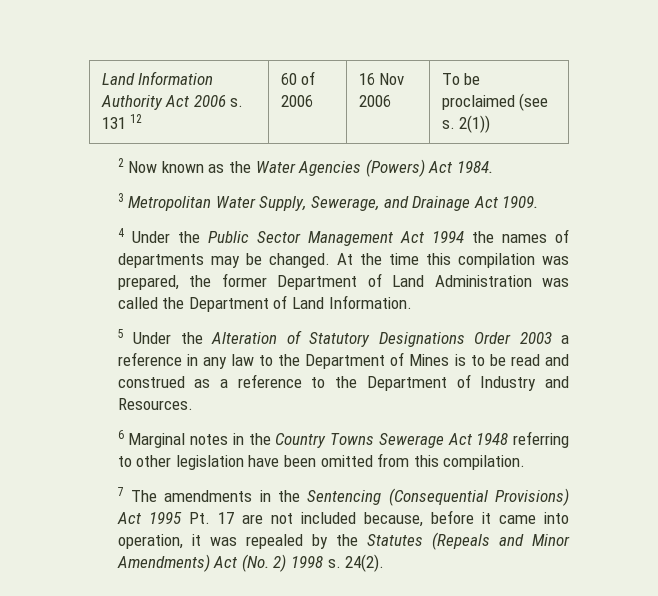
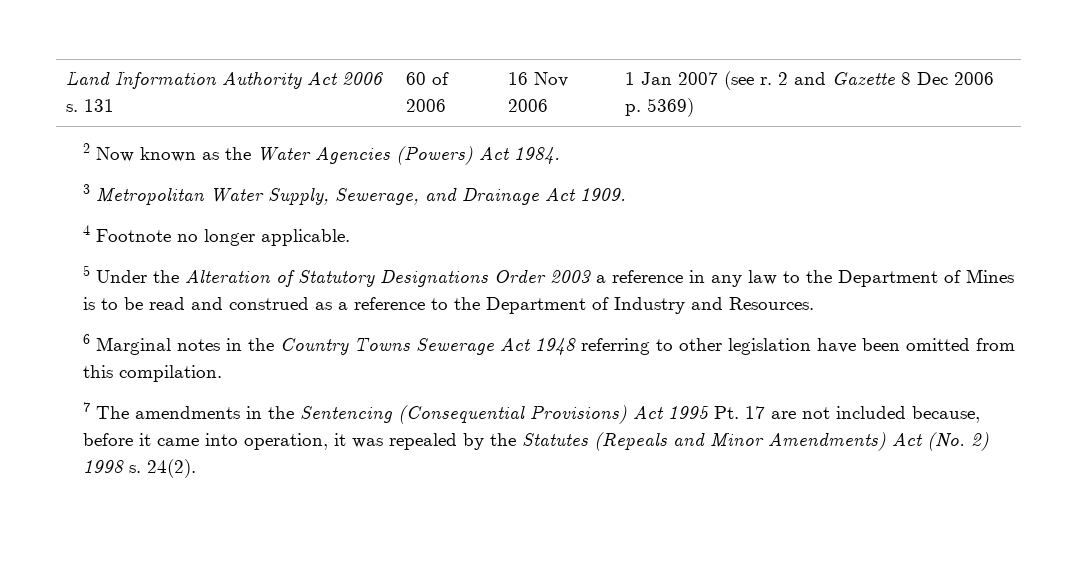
- Land Information Authority Act 2006 s. 131 12 | 60 of 2006 | 16 Nov 2006 | To be proclaimed (see s. 2(1))
+ Land Information Authority Act 2006 s. 131 | 60 of 2006 | 16 Nov 2006 | 1 Jan 2007 (see r. 2 and Gazette 8 Dec 2006 p. 5369)
- 4 Under the Public Sector Management Act 1994 the names of departments may be changed. At the time this compilation was prepared, the former Department of Land Administration was called the Department of Land Information.
+ 4 Footnote no longer applicable.

